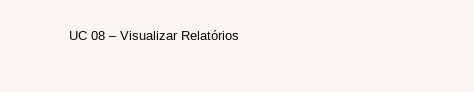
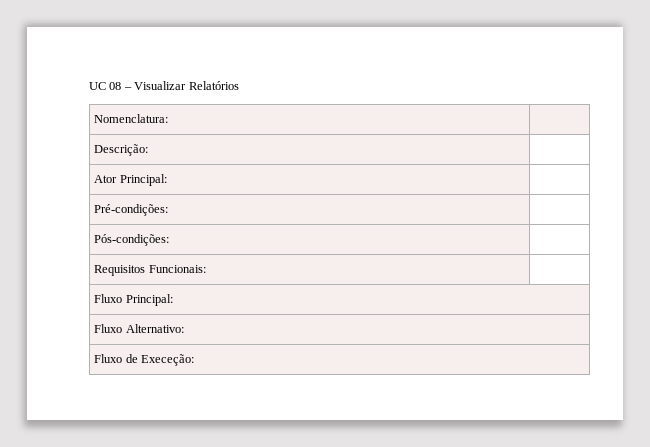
+ Nomenclatura: |
+ Descrição: |
+ Ator Principal: |
+ Pré-condições: |
+ Pós-condições: |
+ Requisitos Funcionais: |
+ Fluxo Principal:
+ Fluxo Alternativo:
+ Fluxo de Execeção:

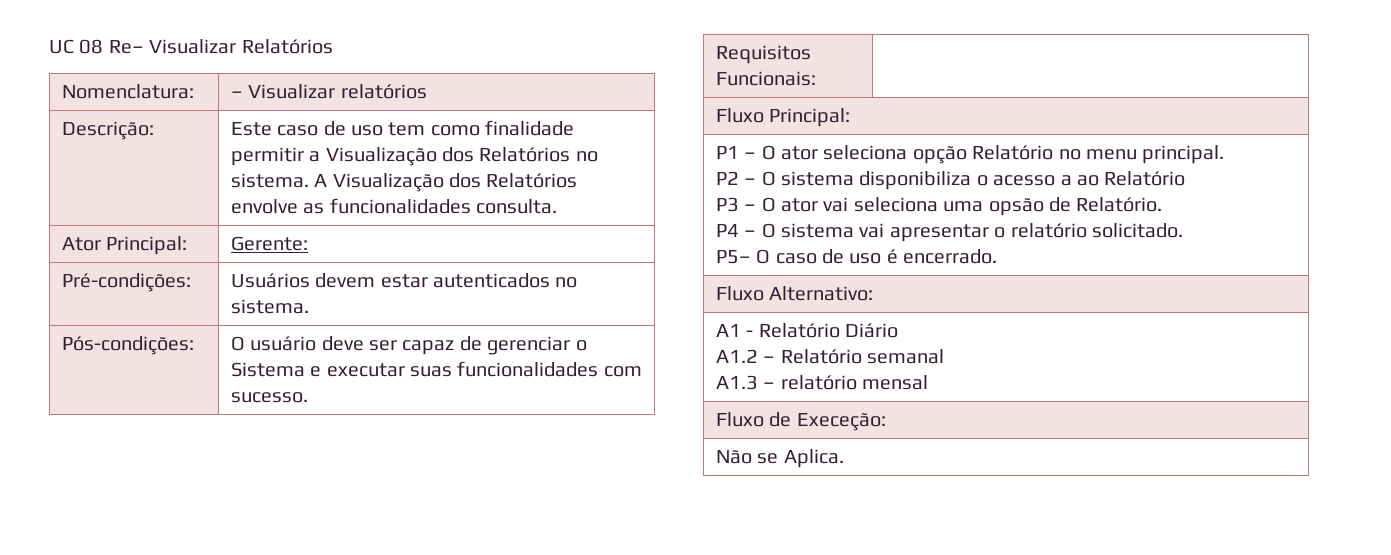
- UC 08 – Visualizar Relatórios
+ UC 08 Re– Visualizar Relatórios
- Nomenclatura: |
- Descrição: |
+ Nomenclatura: | – Visualizar relatórios
+ Descrição: | Este caso de uso tem como finalidade permitir a Visualização dos Relatórios no sistema. A Visualização dos Relatórios envolve as funcionalidades consulta.
- Ator Principal: |
+ Ator Principal: | Gerente:
- Pré-condições: |
- Pós-condições: |
+ Pré-condições: | Usuários devem estar autenticados no sistema.
+ Pós-condições: | O usuário deve ser capaz de gerenciar o Sistema e executar suas funcionalidades com sucesso.
  Requisitos Funcionais: |
  Fluxo Principal:
+ P1 – O ator seleciona opção Relatório no menu principal.
+ P2 – O sistema disponibiliza o acesso a ao Relatório
+ P3 – O ator vai seleciona uma opsão de Relatório.
+ P4 – O sistema vai apresentar o relatório solicitado.
+ P5– O caso de uso é encerrado.
  Fluxo Alternativo:
+ A1 - Relatório Diário
+ A1.2 – Relatório semanal
+ A1.3 – relatório mensal
+ Não se Aplica.

